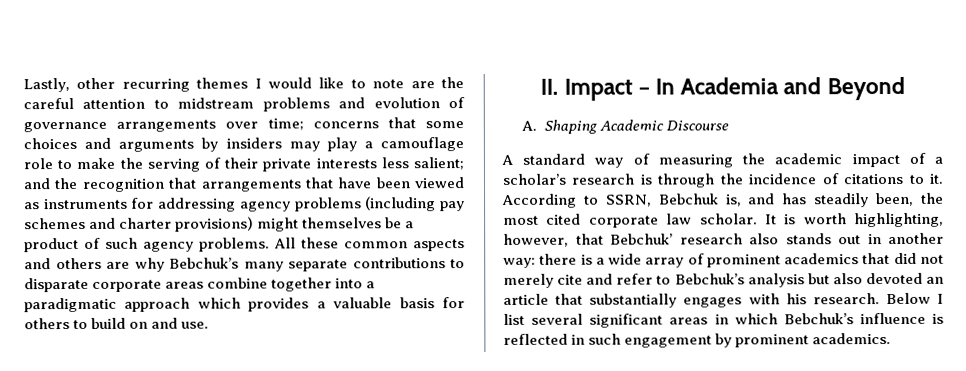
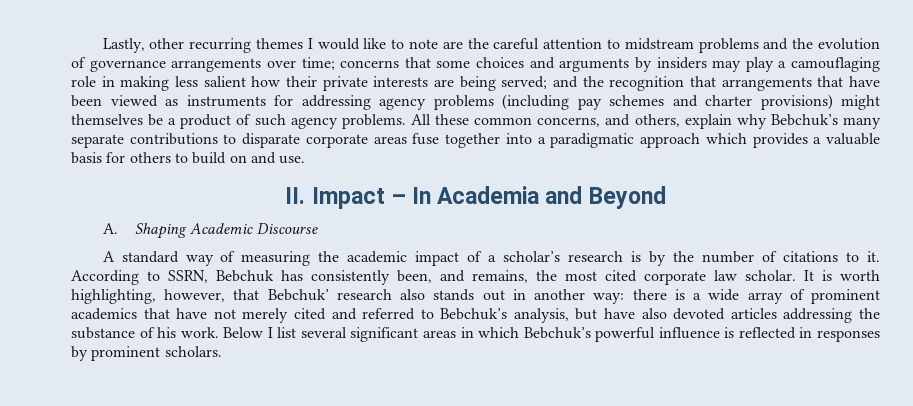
- Lastly, other recurring themes I would like to note are the careful attention to midstream problems and evolution of governance arrangements over time;
+ Lastly, other recurring themes I would like to note are the careful attention to midstream problems and the evolution of governance arrangements over time;
- concerns that some choices and arguments by insiders may play a camouflage role to make the serving of their private interests less salient;
+ concerns that some choices and arguments by insiders may play a camouflaging role in making less salient how their private interests are being served;
- All these common aspects and others are why Bebchuk’s many separate contributions to disparate corporate areas combine together into a paradigmatic approach which provides a valuable basis for others to build on and use.
+ All these common concerns, and others, explain why Bebchuk’s many separate contributions to disparate corporate areas fuse together into a paradigmatic approach which provides a valuable basis for others to build on and use.
- A standard way of measuring the academic impact of a scholar’s research is through the incidence of citations to it.
+ A standard way of measuring the academic impact of a scholar’s research is by the number of citations to it.
- According to SSRN, Bebchuk is, and has steadily been, the most cited corporate law scholar.
+ According to SSRN, Bebchuk has consistently been, and remains, the most cited corporate law scholar.
- It is worth highlighting, however, that Bebchuk’ research also stands out in another way: there is a wide array of prominent academics that did not merely cite and refer to Bebchuk’s analysis but also devoted an article that substantially engages with his research.
+ It is worth highlighting, however, that Bebchuk’ research also stands out in another way: there is a wide array of prominent academics that have not merely cited and referred to Bebchuk’s analysis, but have also devoted articles addressing the substance of his work.
- Below I list several significant areas in which Bebchuk’s influence is reflected in such engagement by prominent academics.
+ Below I list several significant areas in which Bebchuk’s powerful influence is reflected in responses by prominent scholars.

